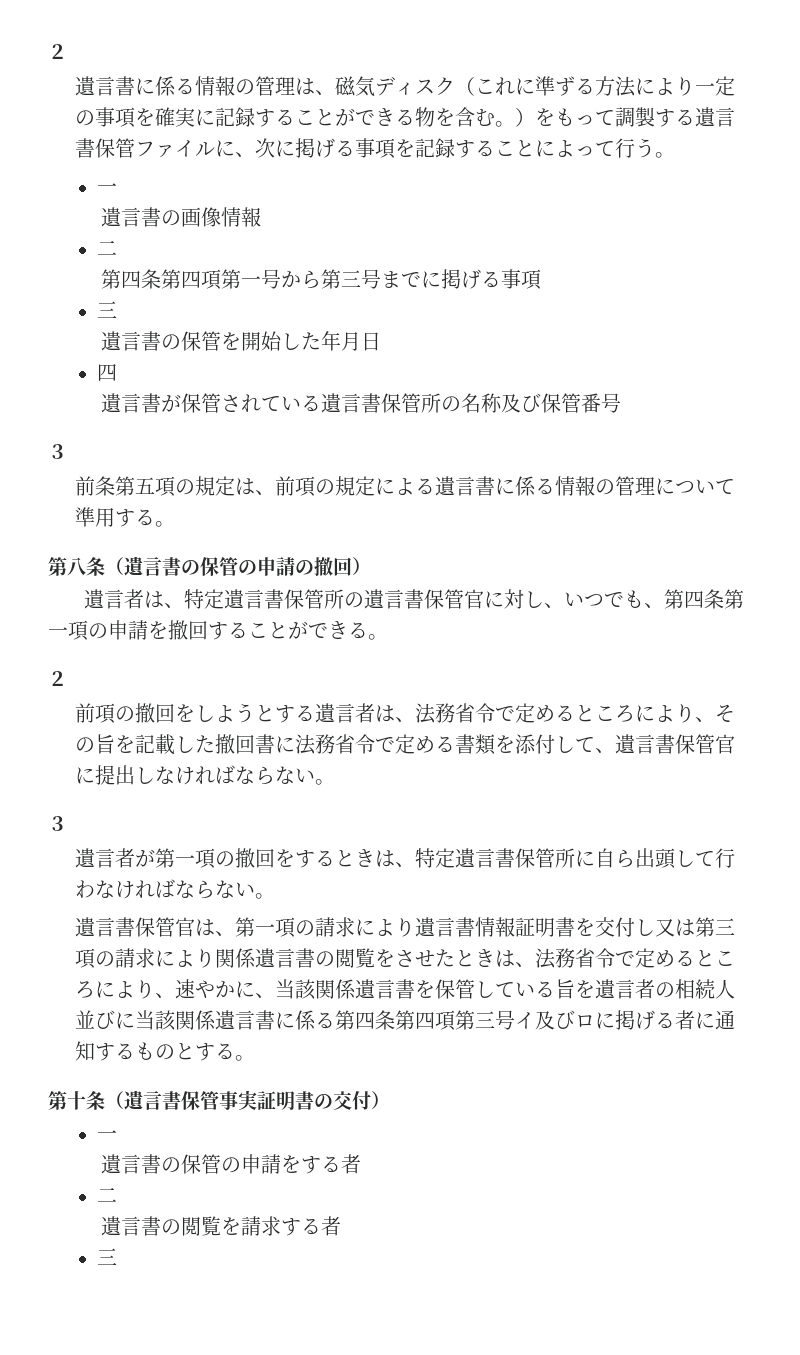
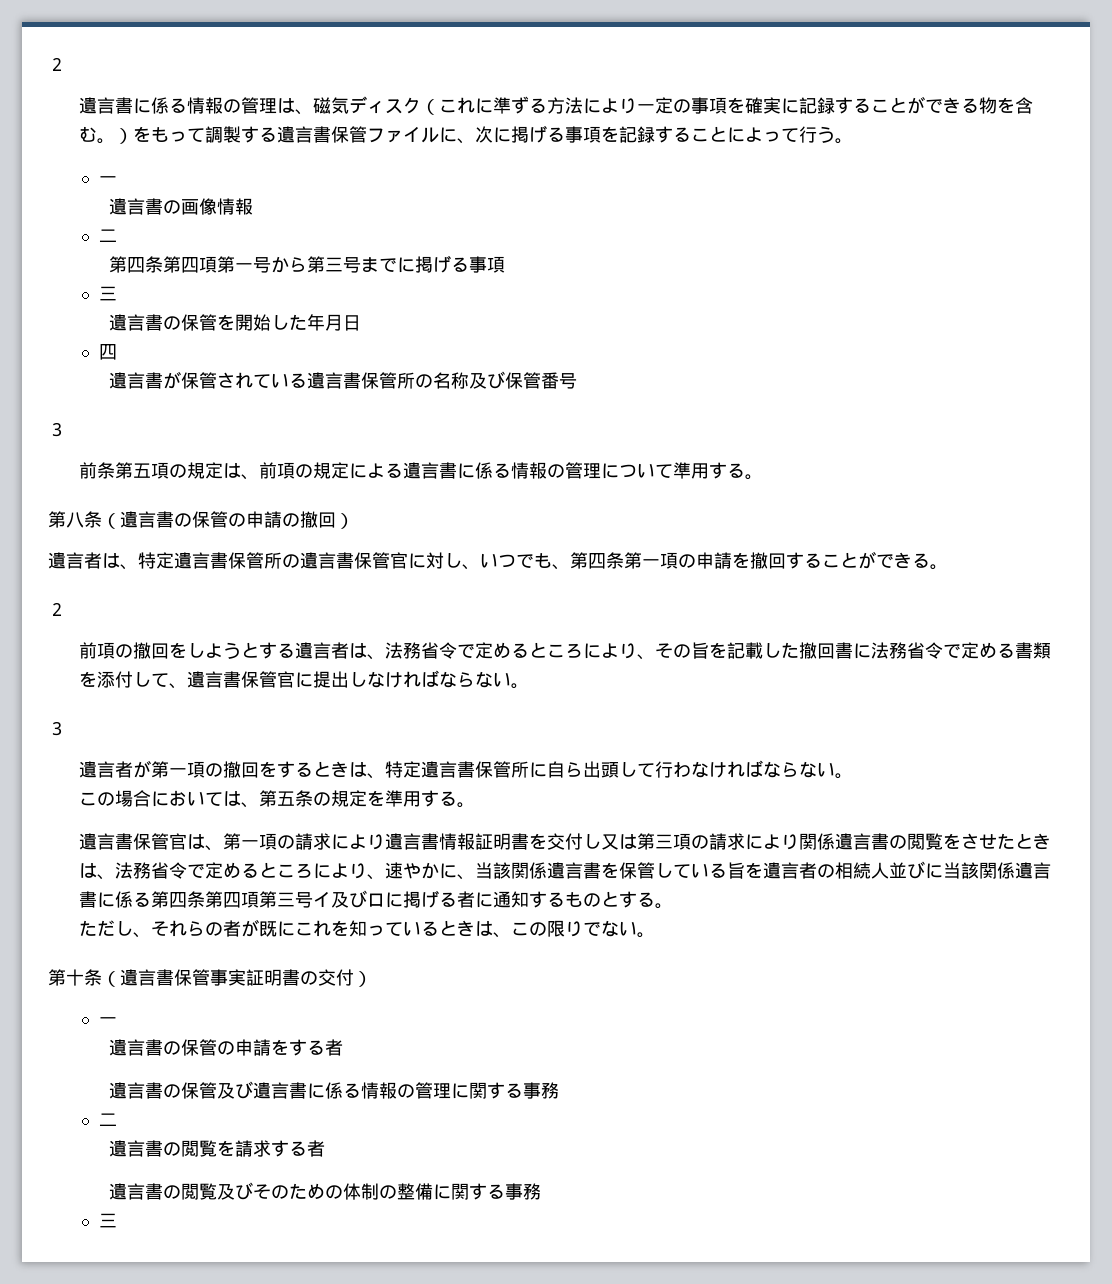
+ この場合においては、第五条の規定を準用する。
+ ただし、それらの者が既にこれを知っているときは、この限りでない。
+ 遺言書の保管及び遺言書に係る情報の管理に関する事務
+ 遺言書の閲覧及びそのための体制の整備に関する事務

